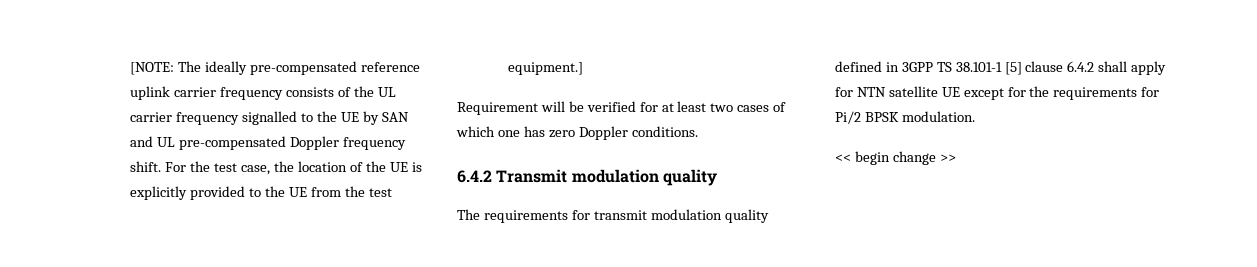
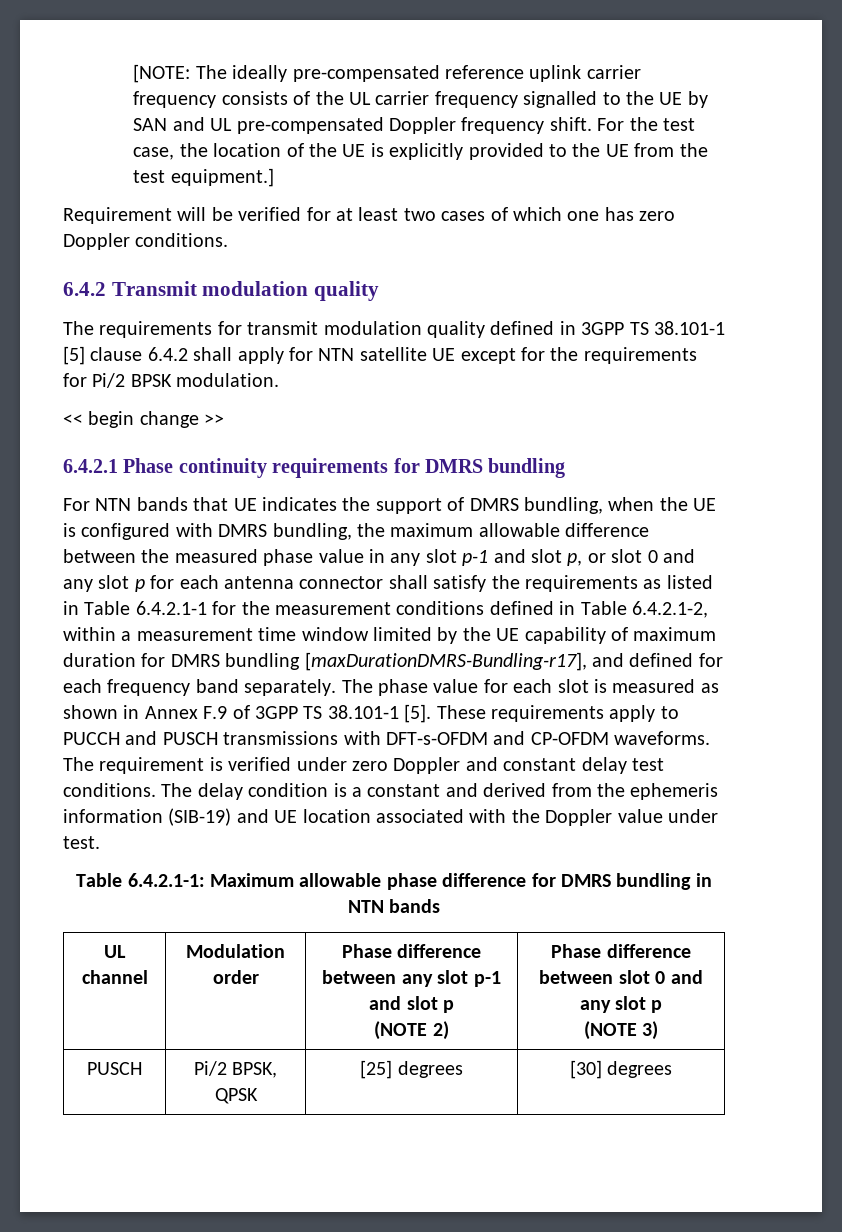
+ 6.4.2.1 Phase continuity requirements for DMRS bundling
+ For NTN bands that UE indicates the support of DMRS bundling, when the UE is configured with DMRS bundling, the maximum allowable difference between the measured phase value in any slot p-1 and slot p, or slot 0 and any slot p for each antenna connector shall satisfy the requirements as listed in Table 6.4.2.1-1 for the measurement conditions defined in Table 6.4.2.1-2, within a measurement time window limited by the UE capability of maximum duration for DMRS bundling [maxDurationDMRS-Bundling-r17], and defined for each frequency band separately. The phase value for each slot is measured as shown in Annex F.9 of 3GPP TS 38.101-1 [5]. These requirements apply to PUCCH and PUSCH transmissions with DFT-s-OFDM and CP-OFDM waveforms. The requirement is verified under zero Doppler and constant delay test conditions. The delay condition is a constant and derived from the ephemeris information (SIB-19) and UE location associated with the Doppler value under test.
+ Table 6.4.2.1-1: Maximum allowable phase difference for DMRS bundling in NTN bands
+ UL channel | Modulation order | Phase difference between any slot p-1 and slot p
+ (NOTE 2) | Phase difference between slot 0 and any slot p
+ (NOTE 3)
+ PUSCH | Pi/2 BPSK, QPSK | [25] degrees | [30] degrees

